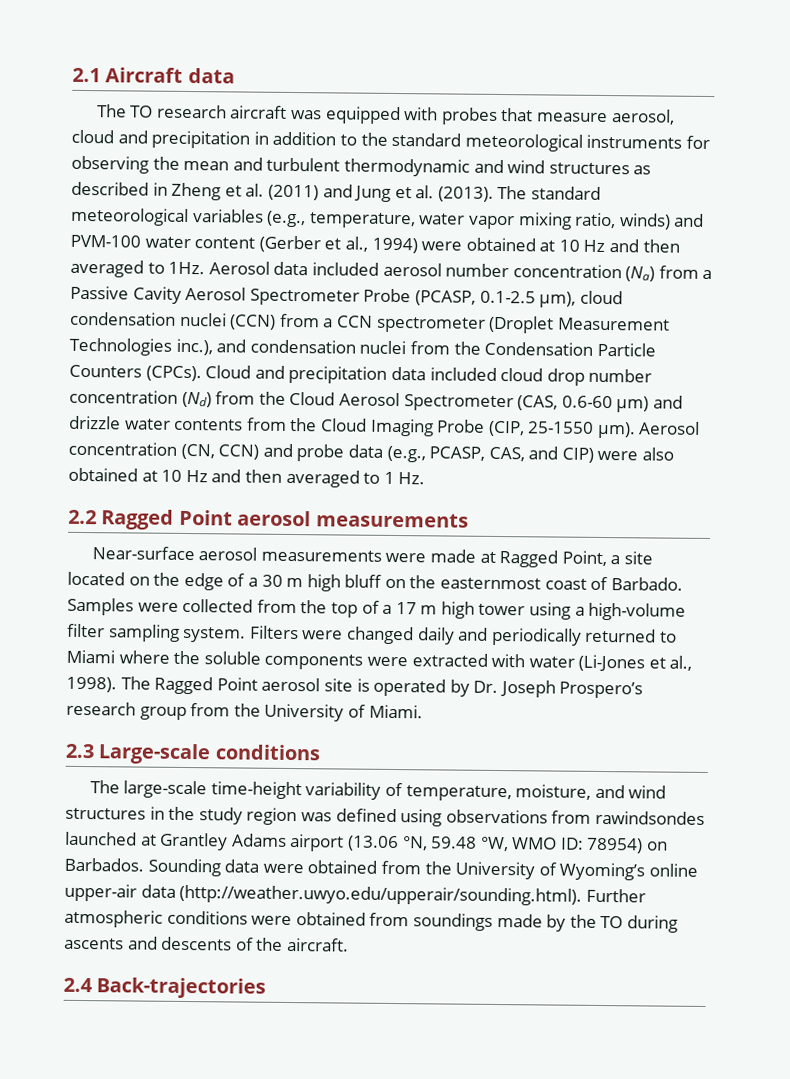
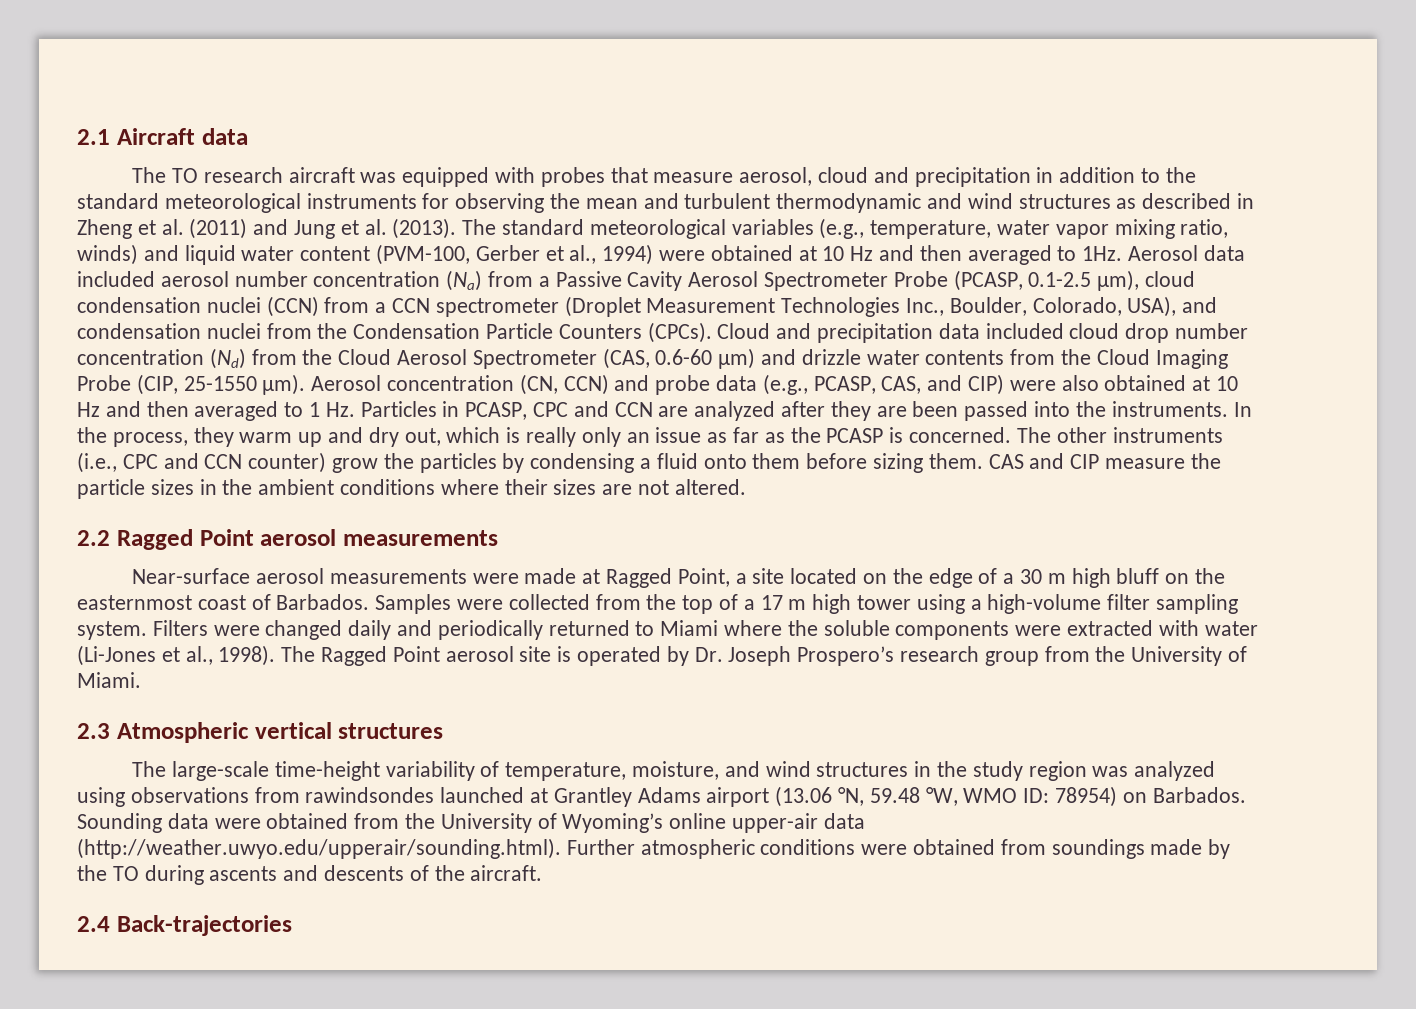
- The standard meteorological variables (e.g., temperature, water vapor mixing ratio, winds) and PVM-100 water content (Gerber et al., 1994) were obtained at 10 Hz and then averaged to 1Hz.
+ The standard meteorological variables (e.g., temperature, water vapor mixing ratio, winds) and liquid water content (PVM-100, Gerber et al., 1994) were obtained at 10 Hz and then averaged to 1Hz.
- Aerosol data included aerosol number concentration (Na) from a Passive Cavity Aerosol Spectrometer Probe (PCASP, 0.1-2.5 µm), cloud condensation nuclei (CCN) from a CCN spectrometer (Droplet Measurement Technologies inc.), and condensation nuclei from the Condensation Particle Counters (CPCs).
+ Aerosol data included aerosol number concentration (Na) from a Passive Cavity Aerosol Spectrometer Probe (PCASP, 0.1-2.5 µm), cloud condensation nuclei (CCN) from a CCN spectrometer (Droplet Measurement Technologies Inc., Boulder, Colorado, USA), and condensation nuclei from the Condensation Particle Counters (CPCs).
- Aerosol concentration (CN, CCN) and probe data (e.g., PCASP, CAS, and CIP) were also obtained at 10 Hz and then averaged to 1 Hz.
+ Aerosol concentration (CN, CCN) and probe data (e.g., PCASP, CAS, and CIP) were also obtained at 10 Hz and then averaged to 1 Hz. Particles in PCASP, CPC and CCN are analyzed after they are been passed into the instruments. In the process, they warm up and dry out, which is really only an issue as far as the PCASP is concerned. The other instruments (i.e., CPC and CCN counter) grow the particles by condensing a fluid onto them before sizing them. CAS and CIP measure the particle sizes in the ambient conditions where their sizes are not altered.
- Near-surface aerosol measurements were made at Ragged Point, a site located on the edge of a 30 m high bluff on the easternmost coast of Barbado.
+ Near-surface aerosol measurements were made at Ragged Point, a site located on the edge of a 30 m high bluff on the easternmost coast of Barbados.
- 2.3 Large-scale conditions
+ 2.3 Atmospheric vertical structures
- The large-scale time-height variability of temperature, moisture, and wind structures in the study region was defined using observations from rawindsondes launched at Grantley Adams airport (13.06 °N, 59.48 °W, WMO ID: 78954) on Barbados.
+ The large-scale time-height variability of temperature, moisture, and wind structures in the study region was analyzed using observations from rawindsondes launched at Grantley Adams airport (13.06 °N, 59.48 °W, WMO ID: 78954) on Barbados.

